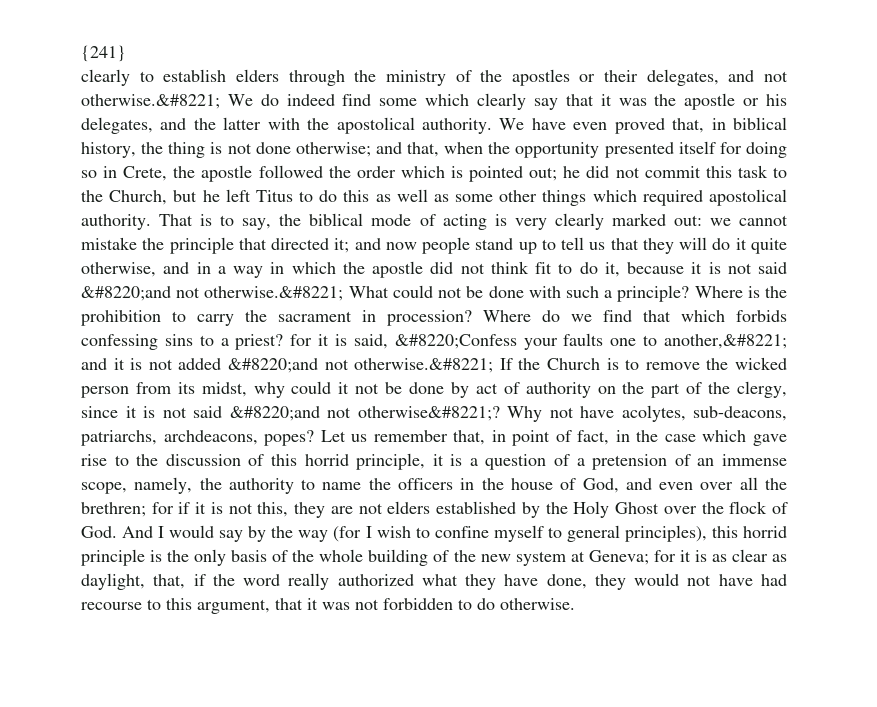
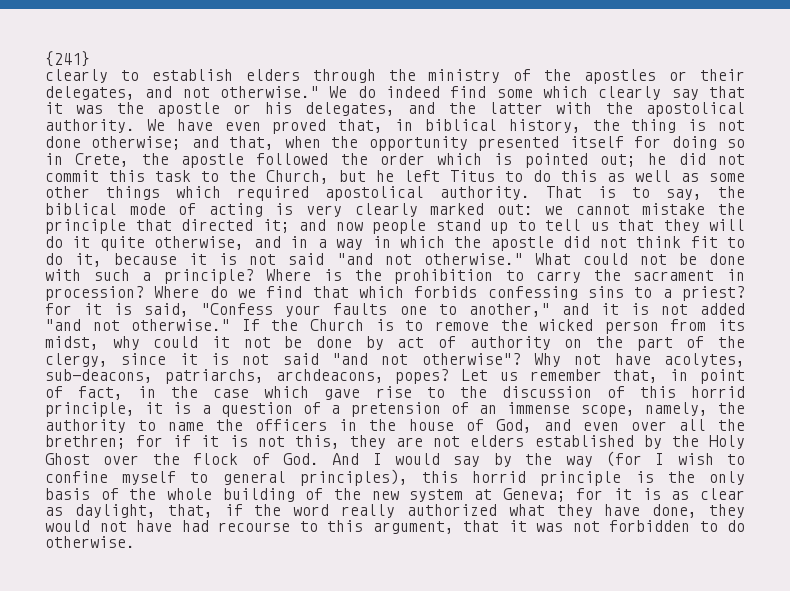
- clearly to establish elders through the ministry of the apostles or their delegates, and not otherwise.&#8221; We do indeed find some which clearly say that it was the apostle or his delegates, and the latter with the apostolical authority.
+ clearly to establish elders through the ministry of the apostles or their delegates, and not otherwise." We do indeed find some which clearly say that it was the apostle or his delegates, and the latter with the apostolical authority.
- and now people stand up to tell us that they will do it quite otherwise, and in a way in which the apostle did not think fit to do it, because it is not said &#8220;and not otherwise.&#8221;
+ and now people stand up to tell us that they will do it quite otherwise, and in a way in which the apostle did not think fit to do it, because it is not said "and not otherwise."
- Where do we find that which forbids confessing sins to a priest? for it is said, &#8220;Confess your faults one to another,&#8221; and it is not added &#8220;and not otherwise.&#8221; If the Church is to remove the wicked person from its midst, why could it not be done by act of authority on the part of the clergy, since it is not said &#8220;and not otherwise&#8221;?
+ Where do we find that which forbids confessing sins to a priest? for it is said, "Confess your faults one to another," and it is not added "and not otherwise." If the Church is to remove the wicked person from its midst, why could it not be done by act of authority on the part of the clergy, since it is not said "and not otherwise"?

